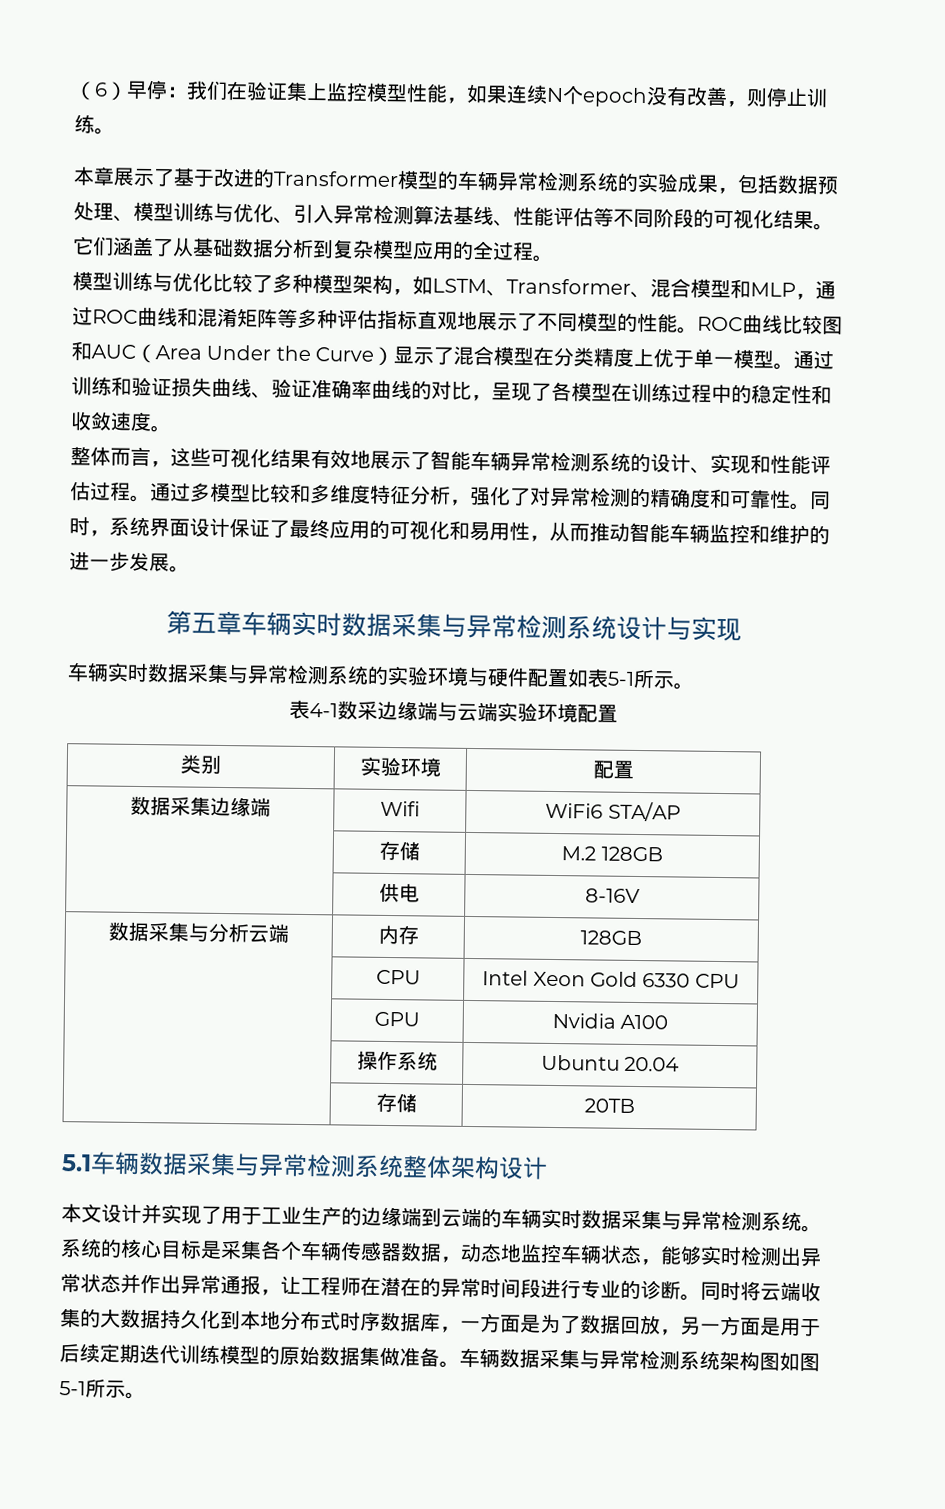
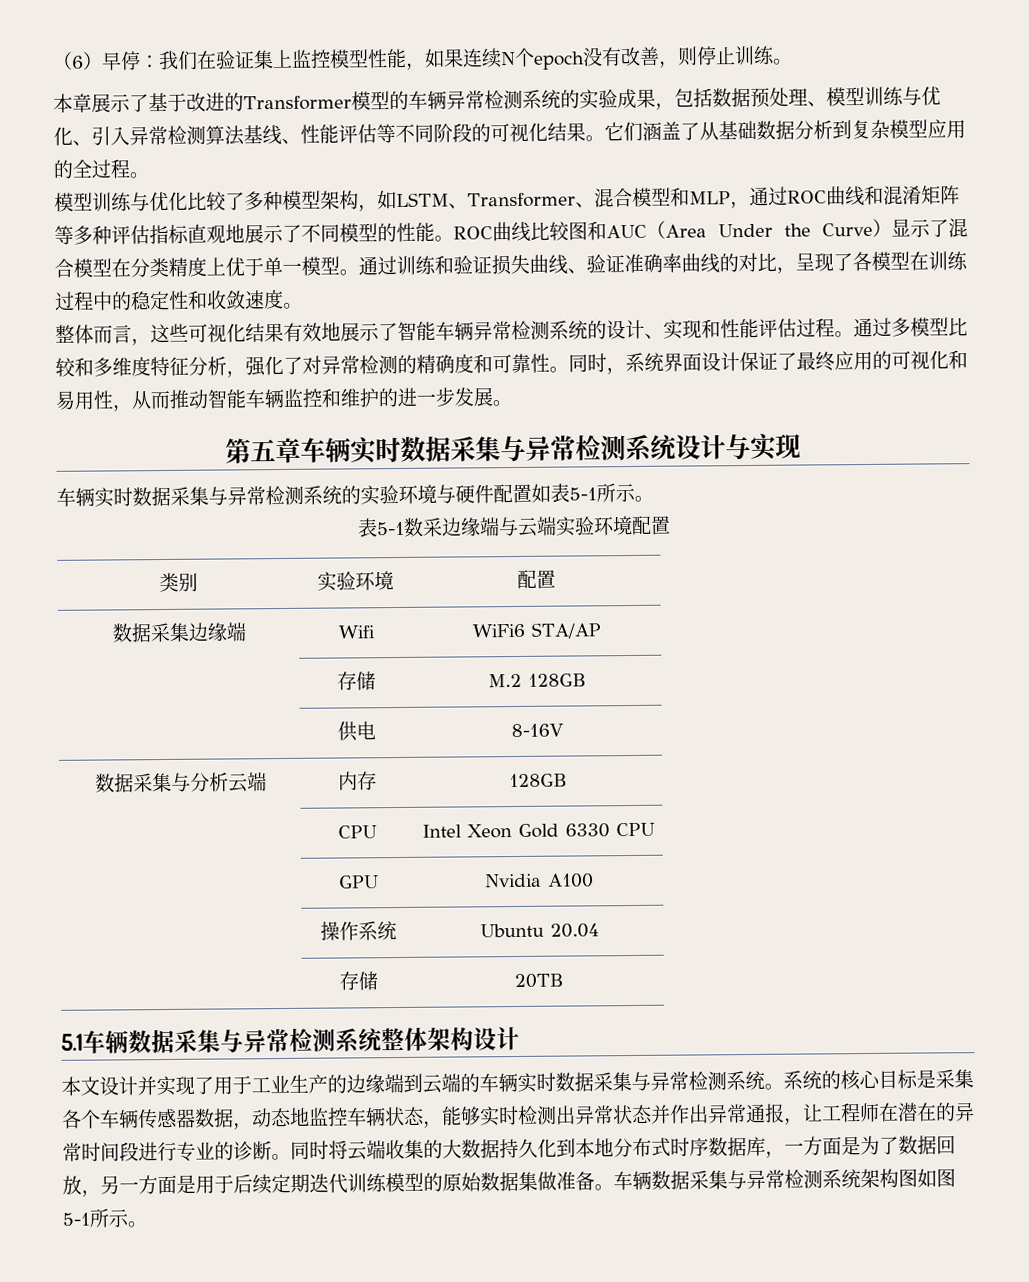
- 表4-1数采边缘端与云端实验环境配置
+ 表5-1数采边缘端与云端实验环境配置

